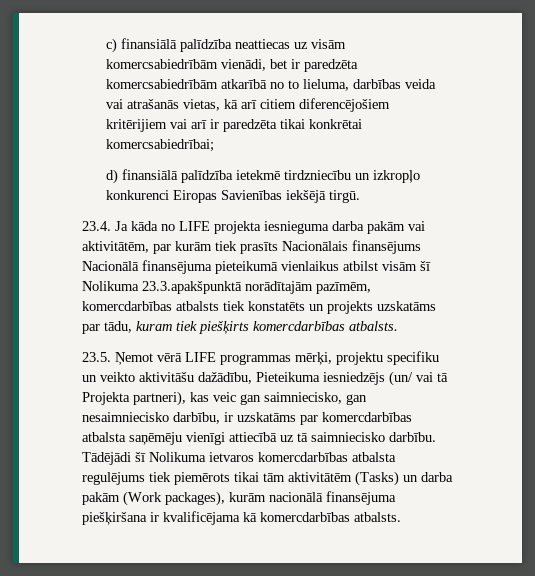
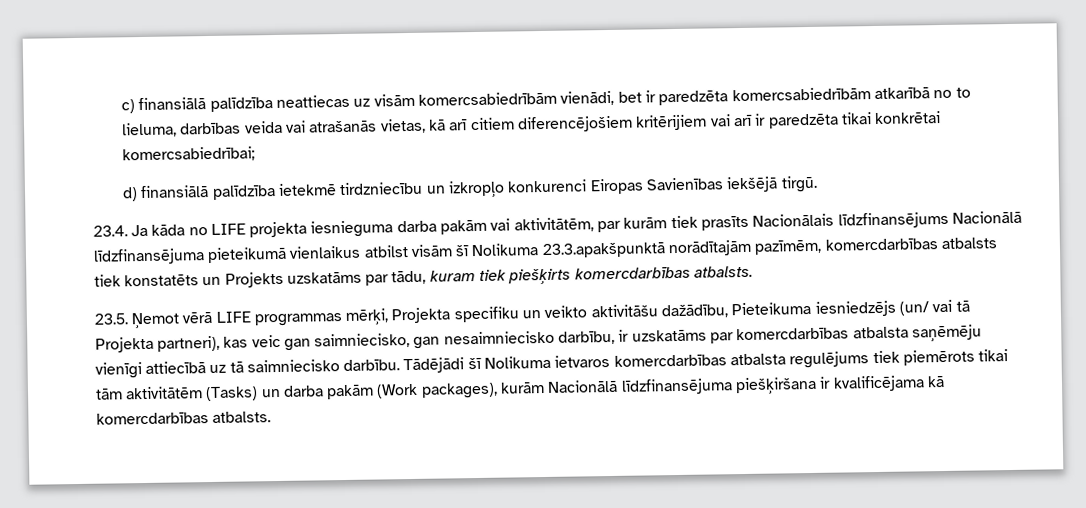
- 23.4. Ja kāda no LIFE projekta iesnieguma darba pakām vai aktivitātēm, par kurām tiek prasīts Nacionālais finansējums Nacionālā finansējuma pieteikumā vienlaikus atbilst visām šī Nolikuma 23.3.apakšpunktā norādītajām pazīmēm, komercdarbības atbalsts tiek konstatēts un projekts uzskatāms par tādu, kuram tiek piešķirts komercdarbības atbalsts.
+ 23.4. Ja kāda no LIFE projekta iesnieguma darba pakām vai aktivitātēm, par kurām tiek prasīts Nacionālais līdzfinansējums Nacionālā līdzfinansējuma pieteikumā vienlaikus atbilst visām šī Nolikuma 23.3.apakšpunktā norādītajām pazīmēm, komercdarbības atbalsts tiek konstatēts un Projekts uzskatāms par tādu, kuram tiek piešķirts komercdarbības atbalsts.
- 23.5. Ņemot vērā LIFE programmas mērķi, projektu specifiku un veikto aktivitāšu dažādību, Pieteikuma iesniedzējs (un/ vai tā Projekta partneri), kas veic gan saimniecisko, gan nesaimniecisko darbību, ir uzskatāms par komercdarbības atbalsta saņēmēju vienīgi attiecībā uz tā saimniecisko darbību.
+ 23.5. Ņemot vērā LIFE programmas mērķi, Projekta specifiku un veikto aktivitāšu dažādību, Pieteikuma iesniedzējs (un/ vai tā Projekta partneri), kas veic gan saimniecisko, gan nesaimniecisko darbību, ir uzskatāms par komercdarbības atbalsta saņēmēju vienīgi attiecībā uz tā saimniecisko darbību.
- Tādējādi šī Nolikuma ietvaros komercdarbības atbalsta regulējums tiek piemērots tikai tām aktivitātēm (Tasks) un darba pakām (Work packages), kurām nacionālā finansējuma piešķiršana ir kvalificējama kā komercdarbības atbalsts.
+ Tādējādi šī Nolikuma ietvaros komercdarbības atbalsta regulējums tiek piemērots tikai tām aktivitātēm (Tasks) un darba pakām (Work packages), kurām Nacionālā līdzfinansējuma piešķiršana ir kvalificējama kā komercdarbības atbalsts.

